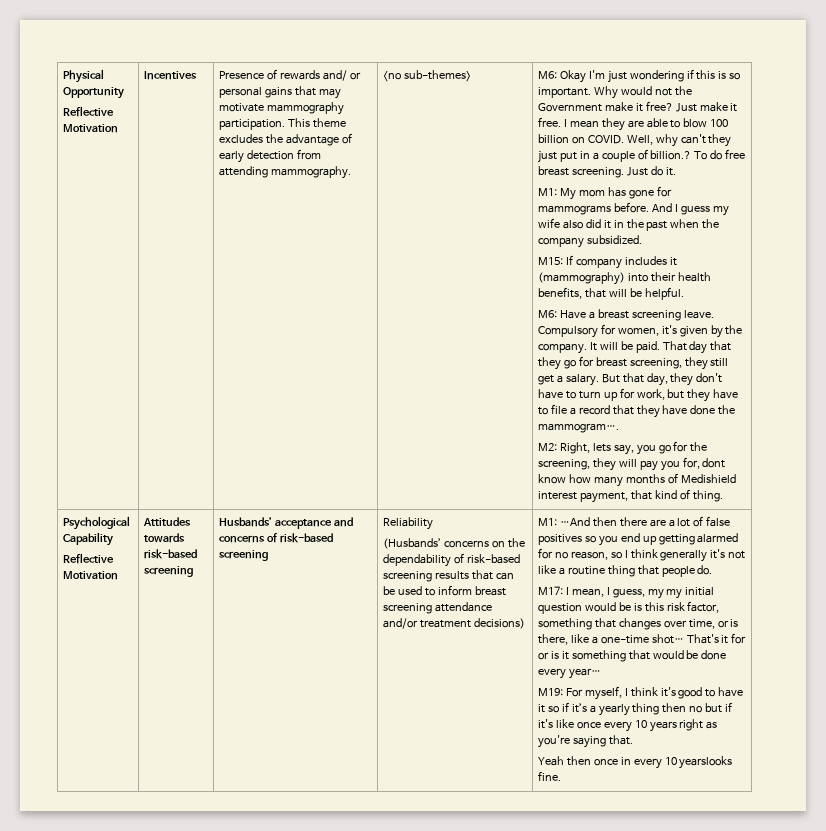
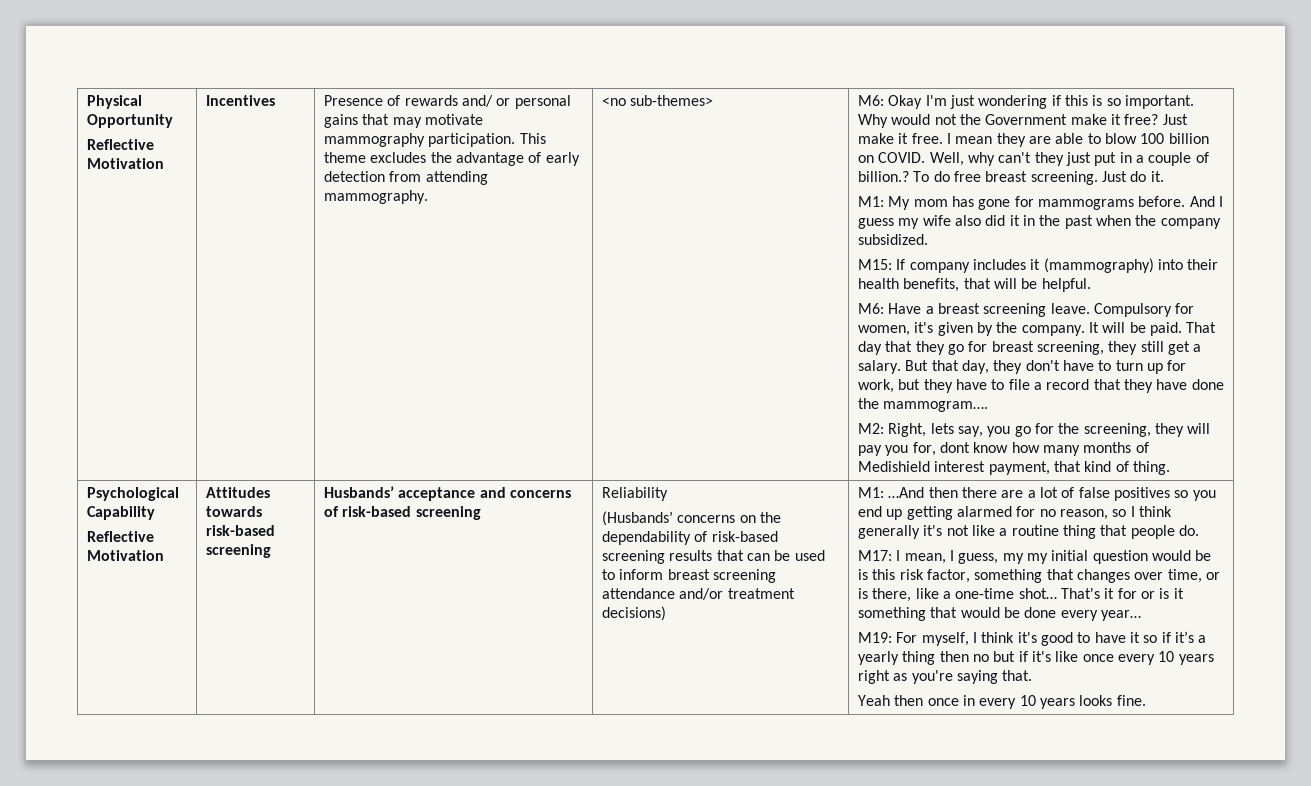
- Yeah then once in every 10 yearslooks fine.
+ Yeah then once in every 10 years looks fine.

